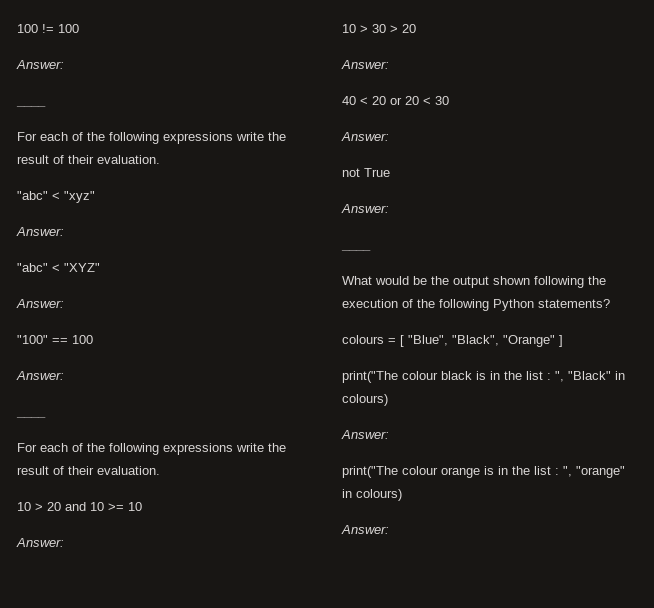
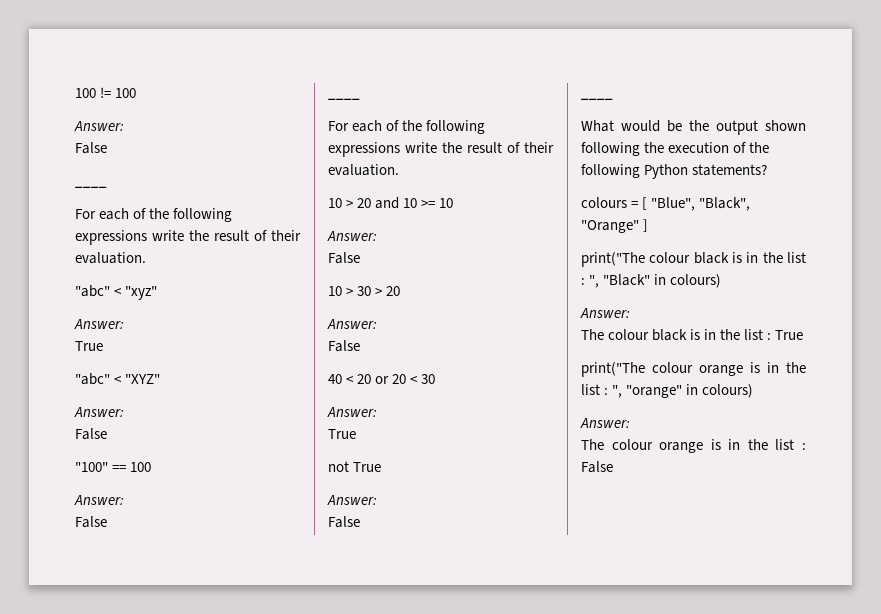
  100 != 100
  Answer:
+ False
  "abc" < "xyz"
  Answer:
+ True
  "abc" < "XYZ"
  Answer:
+ False
  "100" == 100
  Answer:
+ False
  10 > 20 and 10 >= 10
  Answer:
+ False
  10 > 30 > 20
  Answer:
+ False
  40 < 20 or 20 < 30
  Answer:
+ True
  not True
  Answer:
+ False
+ The colour black is in the list : True
+ The colour orange is in the list : False

